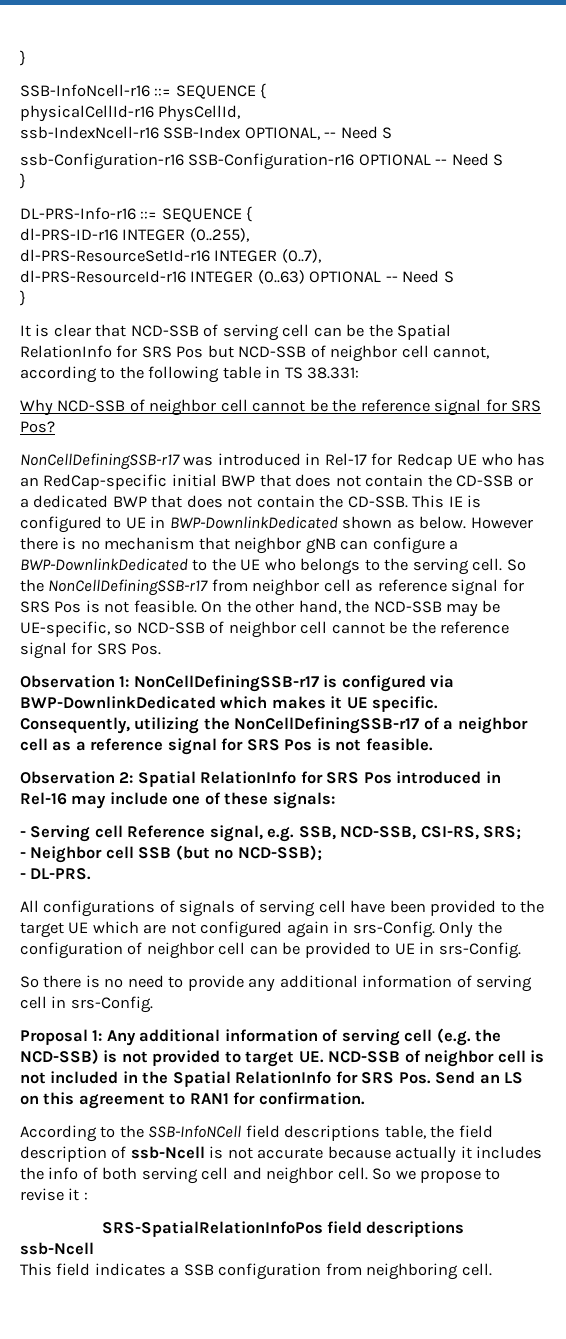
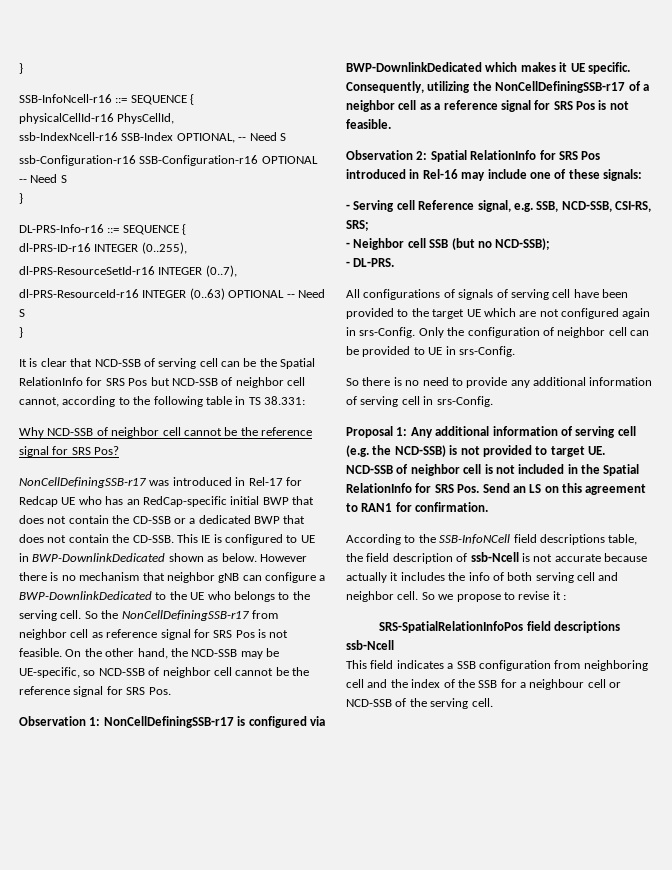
- This field indicates a SSB configuration from neighboring cell.
+ This field indicates a SSB configuration from neighboring cell and the index of the SSB for a neighbour cell or NCD-SSB of the serving cell.

